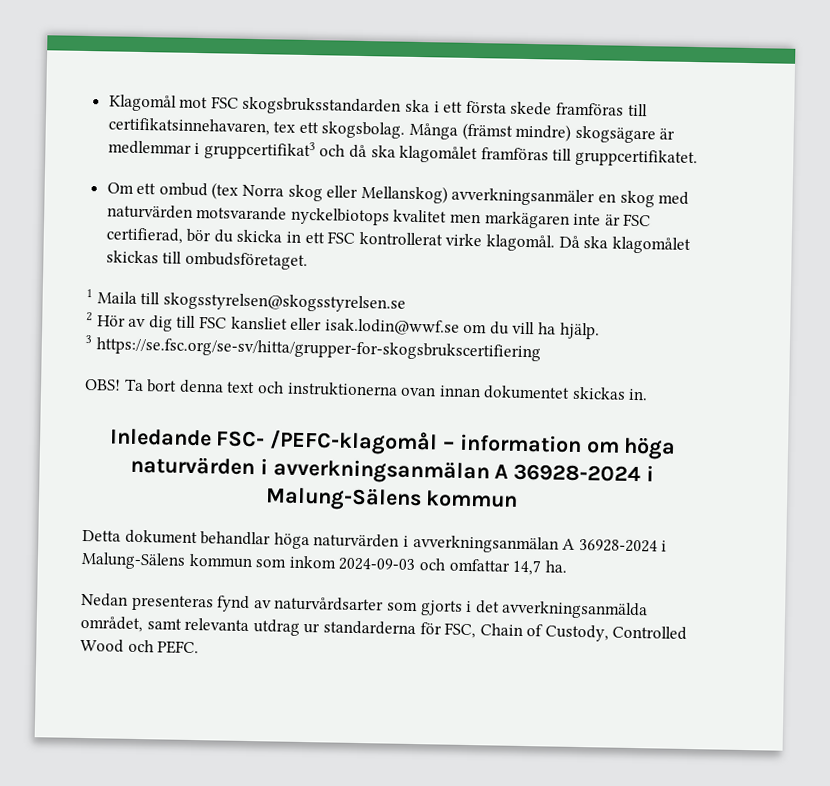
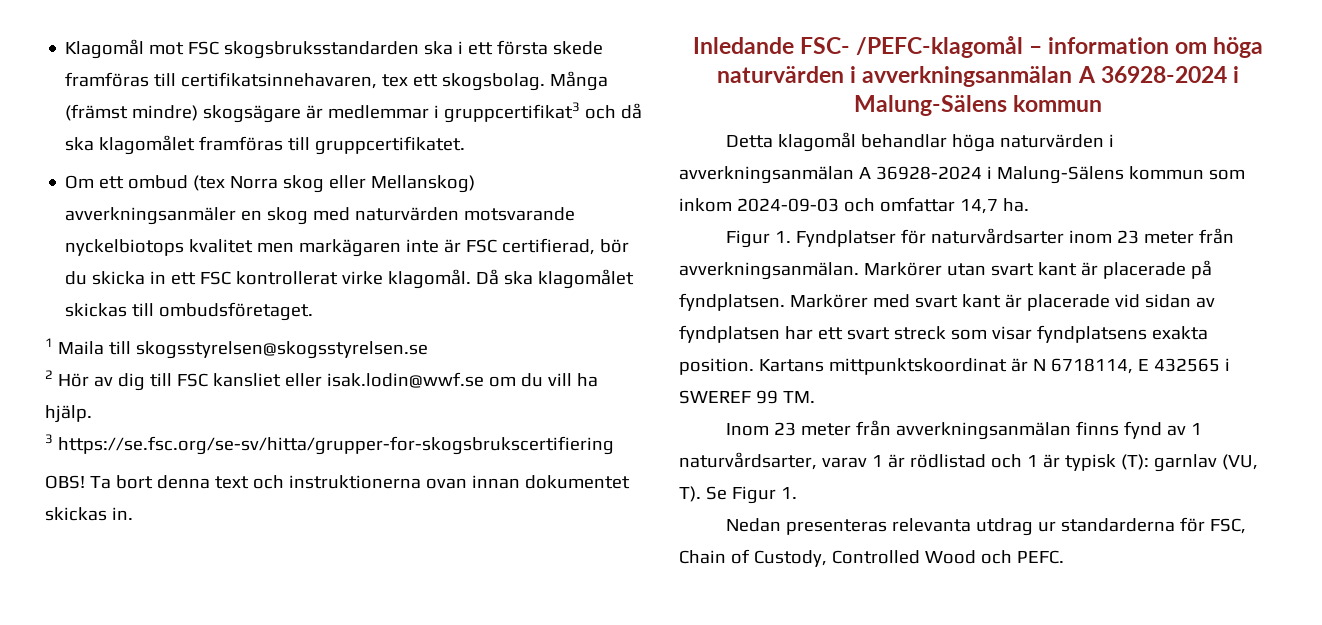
- Detta dokument behandlar höga naturvärden i avverkningsanmälan A 36928-2024 i Malung-Sälens kommun som inkom 2024-09-03 och omfattar 14,7 ha.
+ Detta klagomål behandlar höga naturvärden i avverkningsanmälan A 36928-2024 i Malung-Sälens kommun som inkom 2024-09-03 och omfattar 14,7 ha.
- Nedan presenteras fynd av naturvårdsarter som gjorts i det avverkningsanmälda området, samt relevanta utdrag ur standarderna för FSC, Chain of Custody, Controlled Wood och PEFC.
+ Figur 1. Fyndplatser för naturvårdsarter inom 23 meter från avverkningsanmälan. Markörer utan svart kant är placerade på fyndplatsen. Markörer med svart kant är placerade vid sidan av fyndplatsen har ett svart streck som visar fyndplatsens exakta position. Kartans mittpunktskoordinat är N 6718114, E 432565 i SWEREF 99 TM.
+ Inom 23 meter från avverkningsanmälan finns fynd av 1 naturvårdsarter, varav 1 är rödlistad och 1 är typisk (T): garnlav (VU, T). Se Figur 1.
+ Nedan presenteras relevanta utdrag ur standarderna för FSC, Chain of Custody, Controlled Wood och PEFC.

